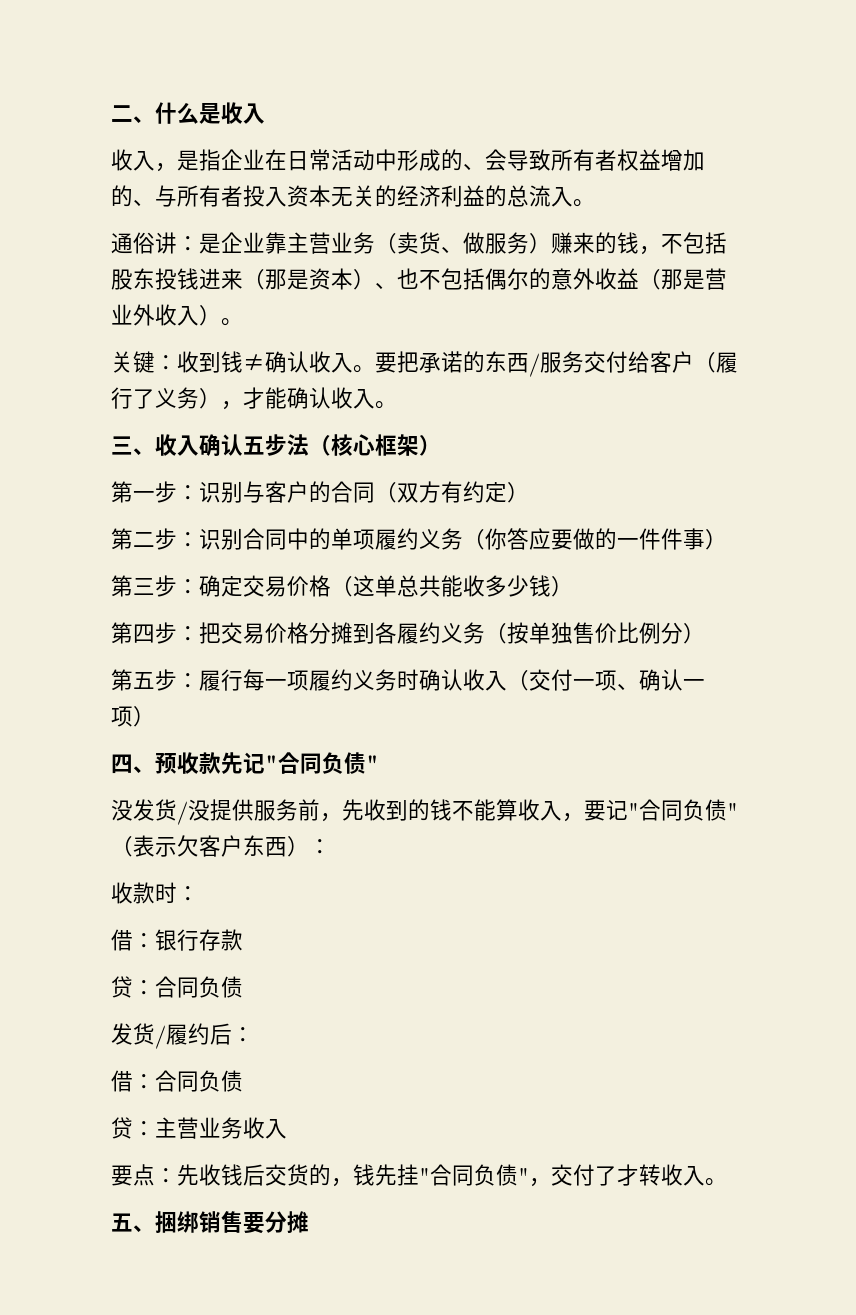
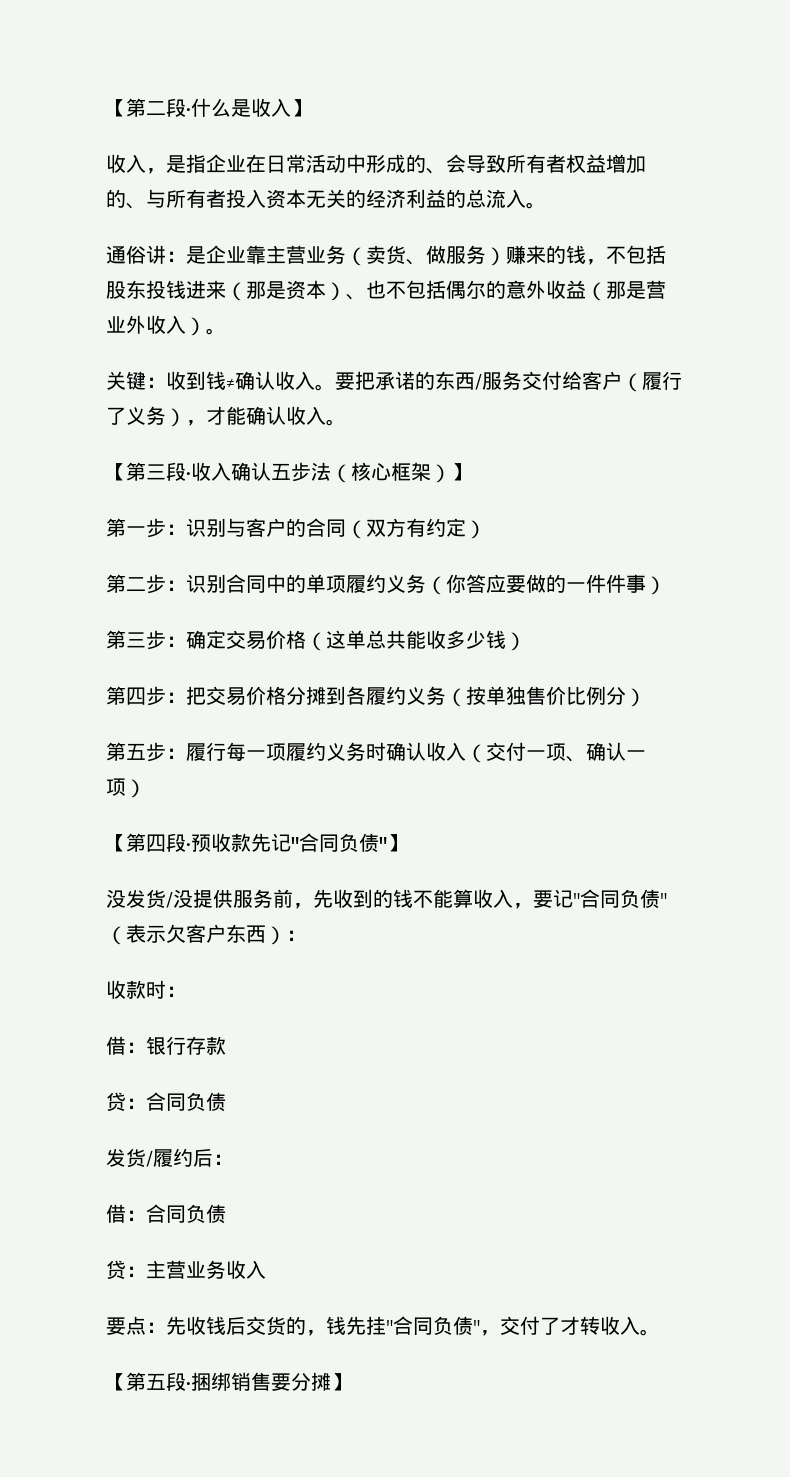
- 二、什么是收入
+ 【第二段·什么是收入】
- 三、收入确认五步法（核心框架）
+ 【第三段·收入确认五步法（核心框架）】
- 四、预收款先记"合同负债"
+ 【第四段·预收款先记"合同负债"】
- 五、捆绑销售要分摊
+ 【第五段·捆绑销售要分摊】

